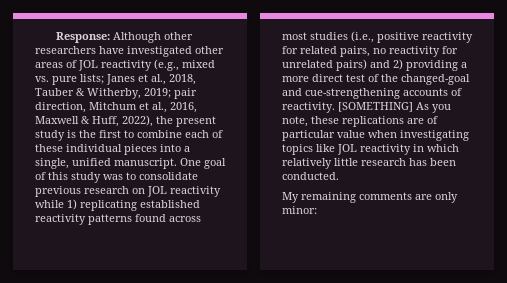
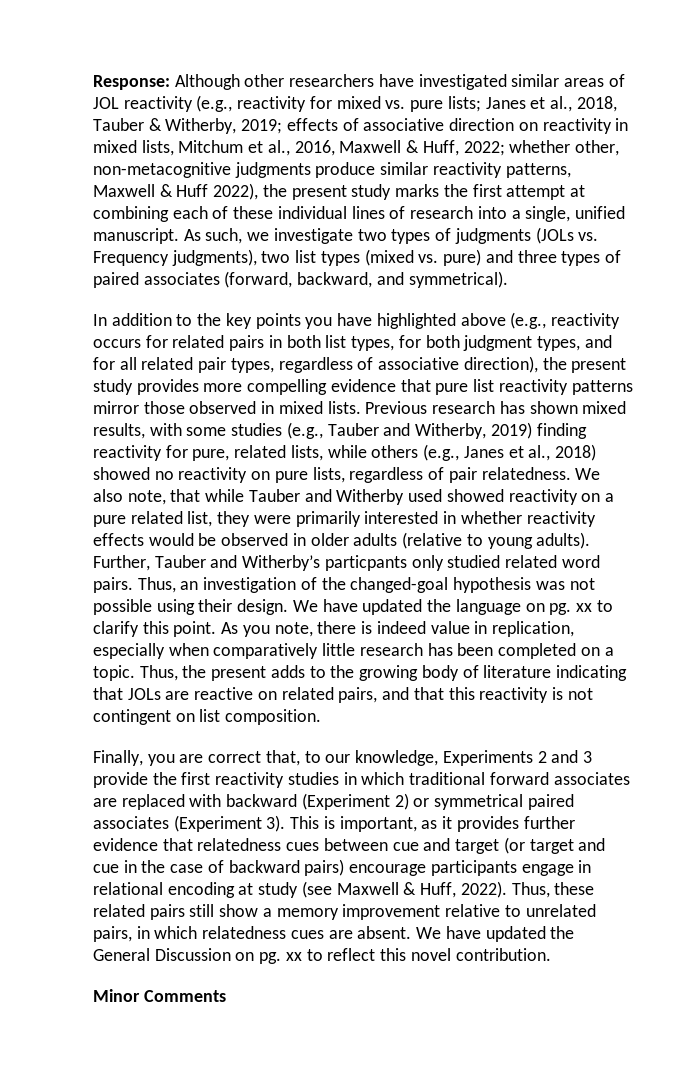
- Response: Although other researchers have investigated other areas of JOL reactivity (e.g., mixed vs. pure lists; Janes et al., 2018, Tauber & Witherby, 2019; pair direction, Mitchum et al., 2016, Maxwell & Huff, 2022), the present study is the first to combine each of these individual pieces into a single, unified manuscript.
+ Response: Although other researchers have investigated similar areas of JOL reactivity (e.g., reactivity for mixed vs. pure lists; Janes et al., 2018, Tauber & Witherby, 2019; effects of associative direction on reactivity in mixed lists, Mitchum et al., 2016, Maxwell & Huff, 2022; whether other, non-metacognitive judgments produce similar reactivity patterns, Maxwell & Huff 2022), the present study marks the first attempt at combining each of these individual lines of research into a single, unified manuscript.
- One goal of this study was to consolidate previous research on JOL reactivity while 1) replicating established reactivity patterns found across most studies (i.e., positive reactivity for related pairs, no reactivity for unrelated pairs) and 2) providing a more direct test of the changed-goal and cue-strengthening accounts of reactivity. [SOMETHING] As you note, these replications are of particular value when investigating topics like JOL reactivity in which relatively little research has been conducted.
- My remaining comments are only minor:
+ As such, we investigate two types of judgments (JOLs vs. Frequency judgments), two list types (mixed vs. pure) and three types of paired associates (forward, backward, and symmetrical).
+ In addition to the key points you have highlighted above (e.g., reactivity occurs for related pairs in both list types, for both judgment types, and for all related pair types, regardless of associative direction), the present study provides more compelling evidence that pure list reactivity patterns mirror those observed in mixed lists. Previous research has shown mixed results, with some studies (e.g., Tauber and Witherby, 2019) finding reactivity for pure, related lists, while others (e.g., Janes et al., 2018) showed no reactivity on pure lists, regardless of pair relatedness. We also note, that while Tauber and Witherby used showed reactivity on a pure related list, they were primarily interested in whether reactivity effects would be observed in older adults (relative to young adults). Further, Tauber and Witherby’s particpants only studied related word pairs. Thus, an investigation of the changed-goal hypothesis was not possible using their design. We have updated the language on pg. xx to clarify this point. As you note, there is indeed value in replication, especially when comparatively little research has been completed on a topic. Thus, the present adds to the growing body of literature indicating that JOLs are reactive on related pairs, and that this reactivity is not contingent on list composition.
+ Finally, you are correct that, to our knowledge, Experiments 2 and 3 provide the first reactivity studies in which traditional forward associates are replaced with backward (Experiment 2) or symmetrical paired associates (Experiment 3). This is important, as it provides further evidence that relatedness cues between cue and target (or target and cue in the case of backward pairs) encourage participants engage in relational encoding at study (see Maxwell & Huff, 2022). Thus, these related pairs still show a memory improvement relative to unrelated pairs, in which relatedness cues are absent. We have updated the General Discussion on pg. xx to reflect this novel contribution.
+ Minor Comments

